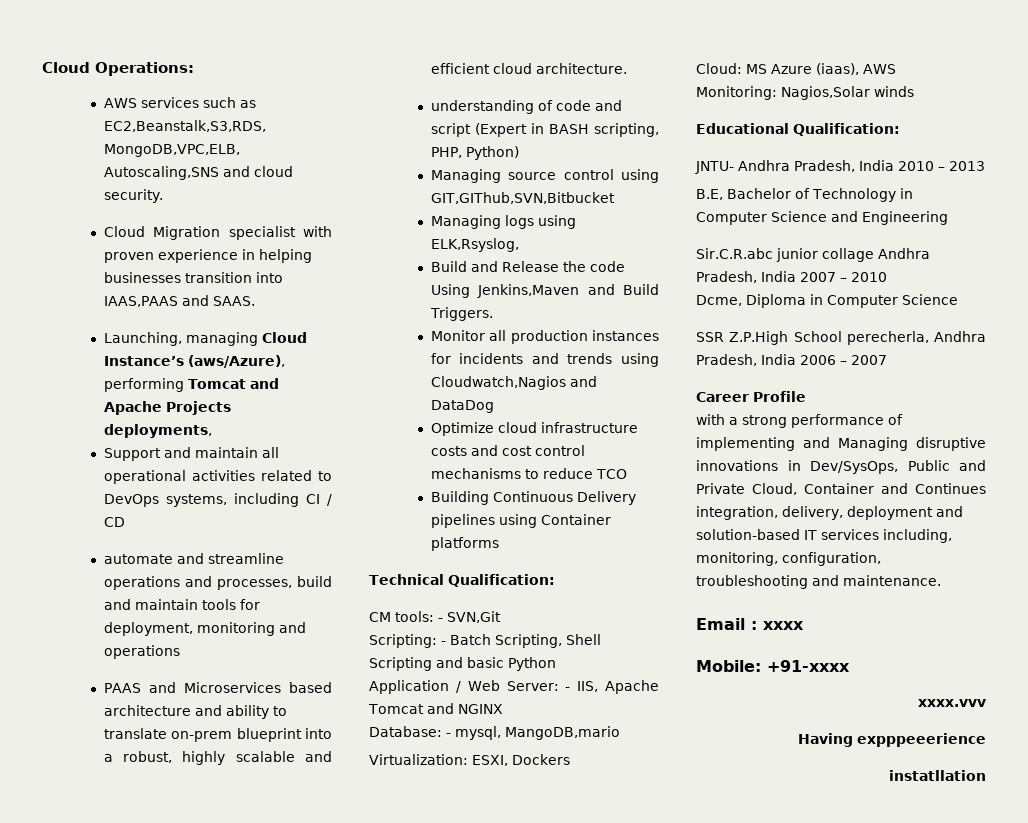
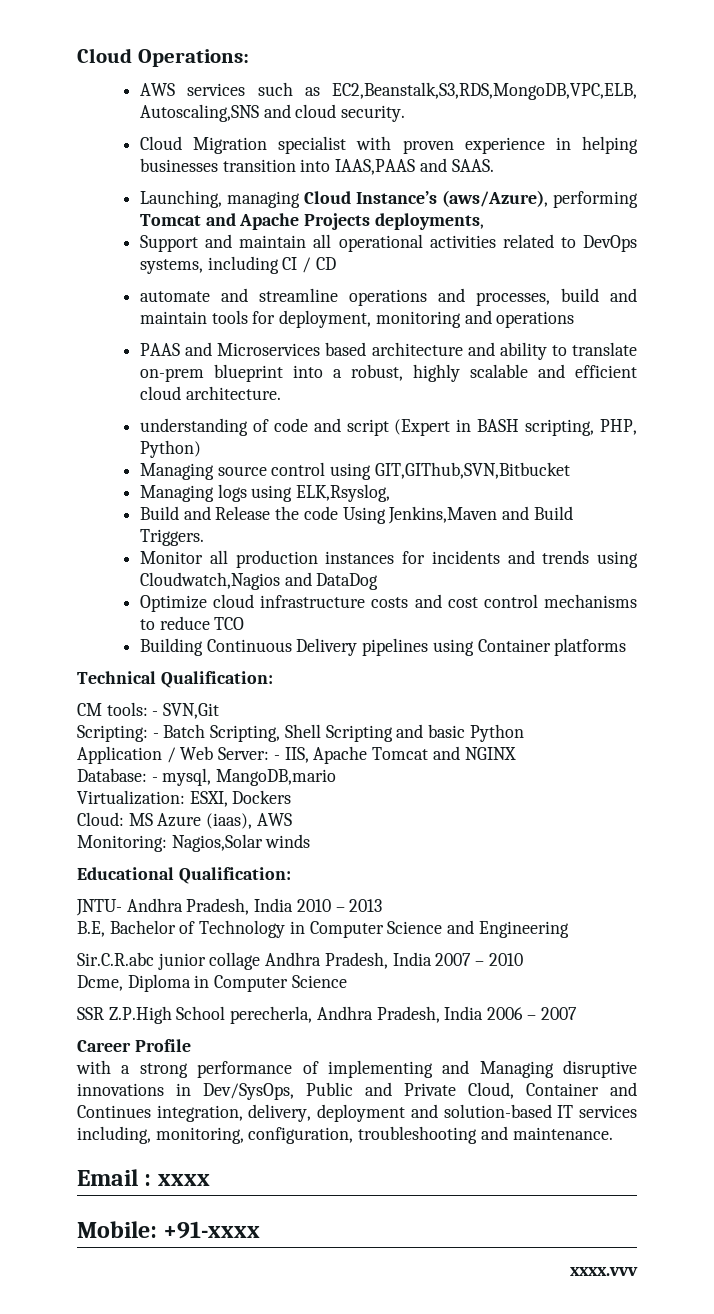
- Having expppeeerience
- instatllation

